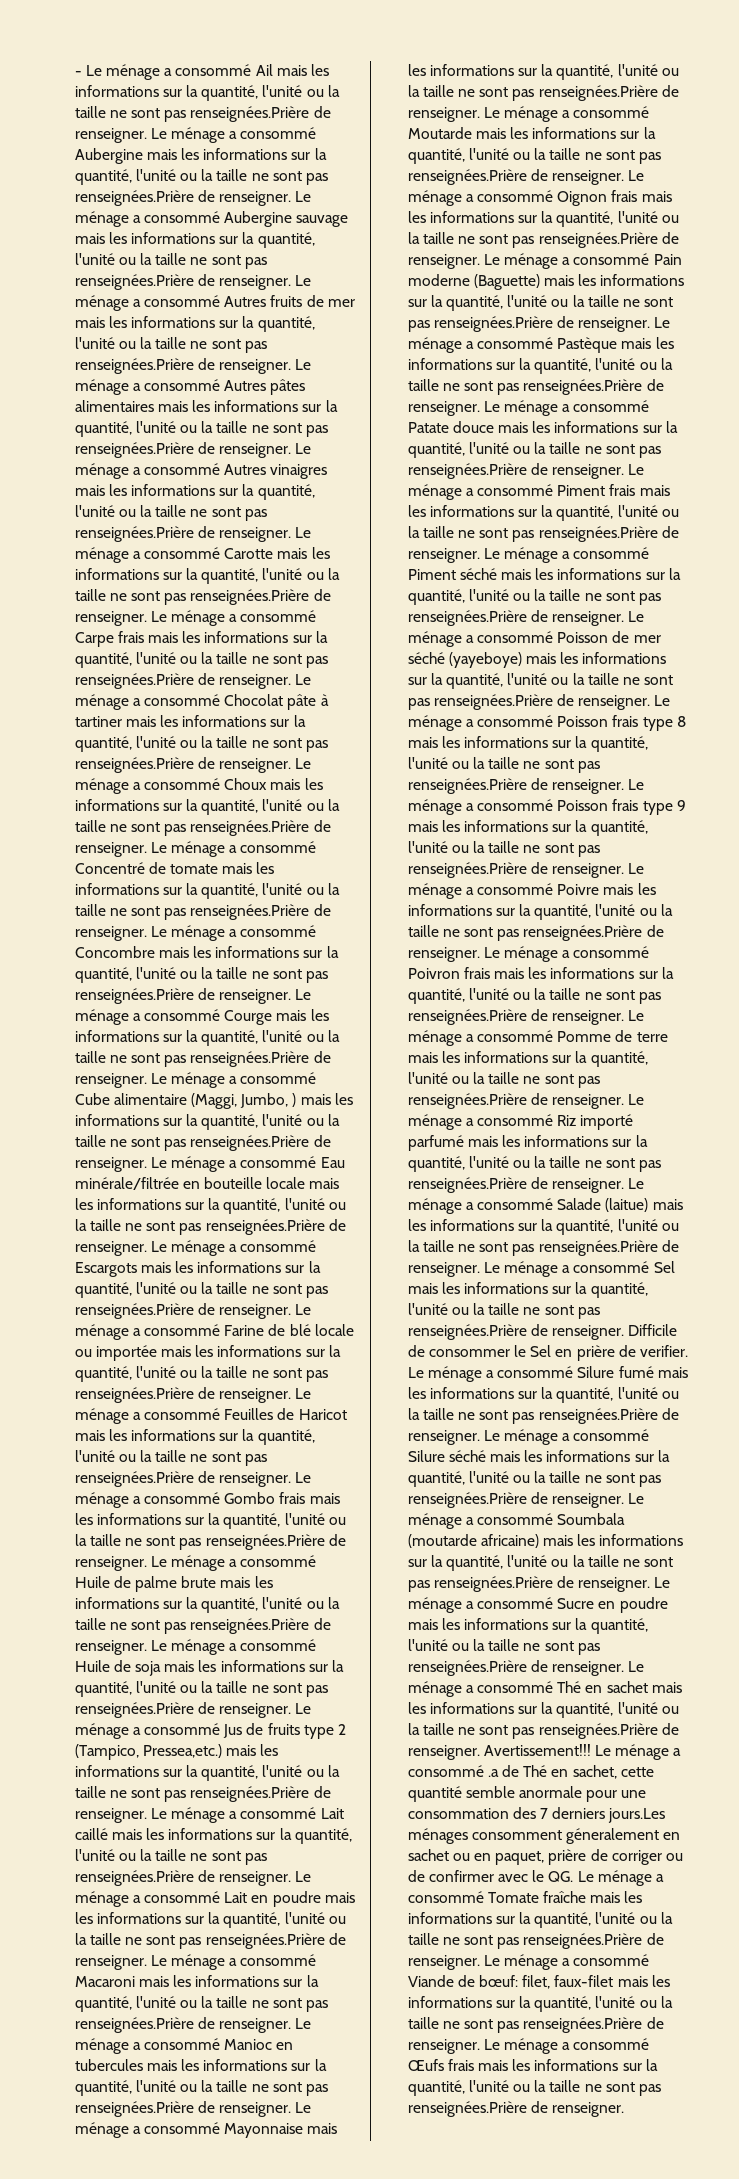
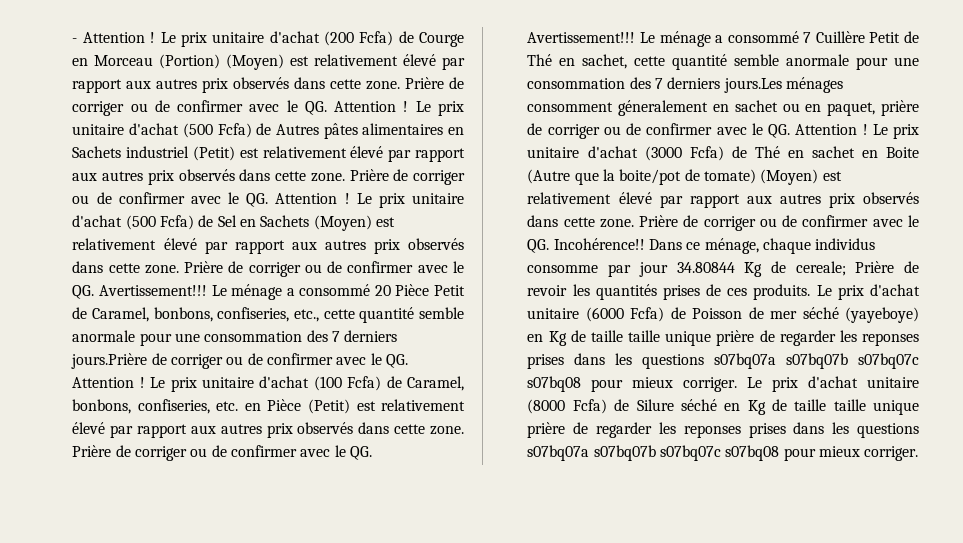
- - Le ménage a consommé Ail mais les informations sur la quantité, l'unité ou la taille ne sont pas renseignées.Prière de renseigner. Le ménage a consommé Aubergine mais les informations sur la quantité, l'unité ou la taille ne sont pas renseignées.Prière de renseigner. Le ménage a consommé Aubergine sauvage mais les informations sur la quantité, l'unité ou la taille ne sont pas renseignées.Prière de renseigner. Le ménage a consommé Autres fruits de mer mais les informations sur la quantité, l'unité ou la taille ne sont pas renseignées.Prière de renseigner. Le ménage a consommé Autres pâtes alimentaires mais les informations sur la quantité, l'unité ou la taille ne sont pas renseignées.Prière de renseigner. Le ménage a consommé Autres vinaigres mais les informations sur la quantité, l'unité ou la taille ne sont pas renseignées.Prière de renseigner. Le ménage a consommé Carotte mais les informations sur la quantité, l'unité ou la taille ne sont pas renseignées.Prière de renseigner. Le ménage a consommé Carpe frais mais les informations sur la quantité, l'unité ou la taille ne sont pas renseignées.Prière de renseigner. Le ménage a consommé Chocolat pâte à tartiner mais les informations sur la quantité, l'unité ou la taille ne sont pas renseignées.Prière de renseigner. Le ménage a consommé Choux mais les informations sur la quantité, l'unité ou la taille ne sont pas renseignées.Prière de renseigner. Le ménage a consommé Concentré de tomate mais les informations sur la quantité, l'unité ou la taille ne sont pas renseignées.Prière de renseigner. Le ménage a consommé Concombre mais les informations sur la quantité, l'unité ou la taille ne sont pas renseignées.Prière de renseigner. Le ménage a consommé Courge mais les informations sur la quantité, l'unité ou la taille ne sont pas renseignées.Prière de renseigner. Le ménage a consommé Cube alimentaire (Maggi, Jumbo, ) mais les informations sur la quantité, l'unité ou la taille ne sont pas renseignées.Prière de renseigner. Le ménage a consommé Eau minérale/filtrée en bouteille locale mais les informations sur la quantité, l'unité ou la taille ne sont pas renseignées.Prière de renseigner. Le ménage a consommé Escargots mais les informations sur la quantité, l'unité ou la taille ne sont pas renseignées.Prière de renseigner. Le ménage a consommé Farine de blé locale ou importée mais les informations sur la quantité, l'unité ou la taille ne sont pas renseignées.Prière de renseigner. Le ménage a consommé Feuilles de Haricot mais les informations sur la quantité, l'unité ou la taille ne sont pas renseignées.Prière de renseigner. Le ménage a consommé Gombo frais mais les informations sur la quantité, l'unité ou la taille ne sont pas renseignées.Prière de renseigner. Le ménage a consommé Huile de palme brute mais les informations sur la quantité, l'unité ou la taille ne sont pas renseignées.Prière de renseigner. Le ménage a consommé Huile de soja mais les informations sur la quantité, l'unité ou la taille ne sont pas renseignées.Prière de renseigner. Le ménage a consommé Jus de fruits type 2 (Tampico, Pressea,etc.) mais les informations sur la quantité, l'unité ou la taille ne sont pas renseignées.Prière de renseigner. Le ménage a consommé Lait caillé mais les informations sur la quantité, l'unité ou la taille ne sont pas renseignées.Prière de renseigner. Le ménage a consommé Lait en poudre mais les informations sur la quantité, l'unité ou la taille ne sont pas renseignées.Prière de renseigner. Le ménage a consommé Macaroni mais les informations sur la quantité, l'unité ou la taille ne sont pas renseignées.Prière de renseigner. Le ménage a consommé Manioc en tubercules mais les informations sur la quantité, l'unité ou la taille ne sont pas renseignées.Prière de renseigner. Le ménage a consommé Mayonnaise mais les informations sur la quantité, l'unité ou la taille ne sont pas renseignées.Prière de renseigner. Le ménage a consommé Moutarde mais les informations sur la quantité, l'unité ou la taille ne sont pas renseignées.Prière de renseigner. Le ménage a consommé Oignon frais mais les informations sur la quantité, l'unité ou la taille ne sont pas renseignées.Prière de renseigner. Le ménage a consommé Pain moderne (Baguette) mais les informations sur la quantité, l'unité ou la taille ne sont pas renseignées.Prière de renseigner. Le ménage a consommé Pastèque mais les informations sur la quantité, l'unité ou la taille ne sont pas renseignées.Prière de renseigner. Le ménage a consommé Patate douce mais les informations sur la quantité, l'unité ou la taille ne sont pas renseignées.Prière de renseigner. Le ménage a consommé Piment frais mais les informations sur la quantité, l'unité ou la taille ne sont pas renseignées.Prière de renseigner. Le ménage a consommé Piment séché mais les informations sur la quantité, l'unité ou la taille ne sont pas renseignées.Prière de renseigner. Le ménage a consommé Poisson de mer séché (yayeboye) mais les informations sur la quantité, l'unité ou la taille ne sont pas renseignées.Prière de renseigner. Le ménage a consommé Poisson frais type 8 mais les informations sur la quantité, l'unité ou la taille ne sont pas renseignées.Prière de renseigner. Le ménage a consommé Poisson frais type 9 mais les informations sur la quantité, l'unité ou la taille ne sont pas renseignées.Prière de renseigner. Le ménage a consommé Poivre mais les informations sur la quantité, l'unité ou la taille ne sont pas renseignées.Prière de renseigner. Le ménage a consommé Poivron frais mais les informations sur la quantité, l'unité ou la taille ne sont pas renseignées.Prière de renseigner. Le ménage a consommé Pomme de terre mais les informations sur la quantité, l'unité ou la taille ne sont pas renseignées.Prière de renseigner. Le ménage a consommé Riz importé parfumé mais les informations sur la quantité, l'unité ou la taille ne sont pas renseignées.Prière de renseigner. Le ménage a consommé Salade (laitue) mais les informations sur la quantité, l'unité ou la taille ne sont pas renseignées.Prière de renseigner. Le ménage a consommé Sel mais les informations sur la quantité, l'unité ou la taille ne sont pas renseignées.Prière de renseigner. Difficile de consommer le Sel en prière de verifier. Le ménage a consommé Silure fumé mais les informations sur la quantité, l'unité ou la taille ne sont pas renseignées.Prière de renseigner. Le ménage a consommé Silure séché mais les informations sur la quantité, l'unité ou la taille ne sont pas renseignées.Prière de renseigner. Le ménage a consommé Soumbala (moutarde africaine) mais les informations sur la quantité, l'unité ou la taille ne sont pas renseignées.Prière de renseigner. Le ménage a consommé Sucre en poudre mais les informations sur la quantité, l'unité ou la taille ne sont pas renseignées.Prière de renseigner. Le ménage a consommé Thé en sachet mais les informations sur la quantité, l'unité ou la taille ne sont pas renseignées.Prière de renseigner. Avertissement!!! Le ménage a consommé .a de Thé en sachet, cette quantité semble anormale pour une consommation des 7 derniers jours.Les ménages consomment géneralement en sachet ou en paquet, prière de corriger ou de confirmer avec le QG. Le ménage a consommé Tomate fraîche mais les informations sur la quantité, l'unité ou la taille ne sont pas renseignées.Prière de renseigner. Le ménage a consommé Viande de bœuf: filet, faux-filet mais les informations sur la quantité, l'unité ou la taille ne sont pas renseignées.Prière de renseigner. Le ménage a consommé Œufs frais mais les informations sur la quantité, l'unité ou la taille ne sont pas renseignées.Prière de renseigner.
+ - Attention ! Le prix unitaire d'achat (200 Fcfa) de Courge en Morceau (Portion) (Moyen) est relativement élevé par rapport aux autres prix observés dans cette zone. Prière de corriger ou de confirmer avec le QG. Attention ! Le prix unitaire d'achat (500 Fcfa) de Autres pâtes alimentaires en Sachets industriel (Petit) est relativement élevé par rapport aux autres prix observés dans cette zone. Prière de corriger ou de confirmer avec le QG. Attention ! Le prix unitaire d'achat (500 Fcfa) de Sel en Sachets (Moyen) est relativement élevé par rapport aux autres prix observés dans cette zone. Prière de corriger ou de confirmer avec le QG. Avertissement!!! Le ménage a consommé 20 Pièce Petit de Caramel, bonbons, confiseries, etc., cette quantité semble anormale pour une consommation des 7 derniers jours.Prière de corriger ou de confirmer avec le QG. Attention ! Le prix unitaire d'achat (100 Fcfa) de Caramel, bonbons, confiseries, etc. en Pièce (Petit) est relativement élevé par rapport aux autres prix observés dans cette zone. Prière de corriger ou de confirmer avec le QG. Avertissement!!! Le ménage a consommé 7 Cuillère Petit de Thé en sachet, cette quantité semble anormale pour une consommation des 7 derniers jours.Les ménages consomment géneralement en sachet ou en paquet, prière de corriger ou de confirmer avec le QG. Attention ! Le prix unitaire d'achat (3000 Fcfa) de Thé en sachet en Boite (Autre que la boite/pot de tomate) (Moyen) est relativement élevé par rapport aux autres prix observés dans cette zone. Prière de corriger ou de confirmer avec le QG. Incohérence!! Dans ce ménage, chaque individus consomme par jour 34.80844 Kg de cereale; Prière de revoir les quantités prises de ces produits. Le prix d'achat unitaire (6000 Fcfa) de Poisson de mer séché (yayeboye) en Kg de taille taille unique prière de regarder les reponses prises dans les questions s07bq07a s07bq07b s07bq07c s07bq08 pour mieux corriger. Le prix d'achat unitaire (8000 Fcfa) de Silure séché en Kg de taille taille unique prière de regarder les reponses prises dans les questions s07bq07a s07bq07b s07bq07c s07bq08 pour mieux corriger.

